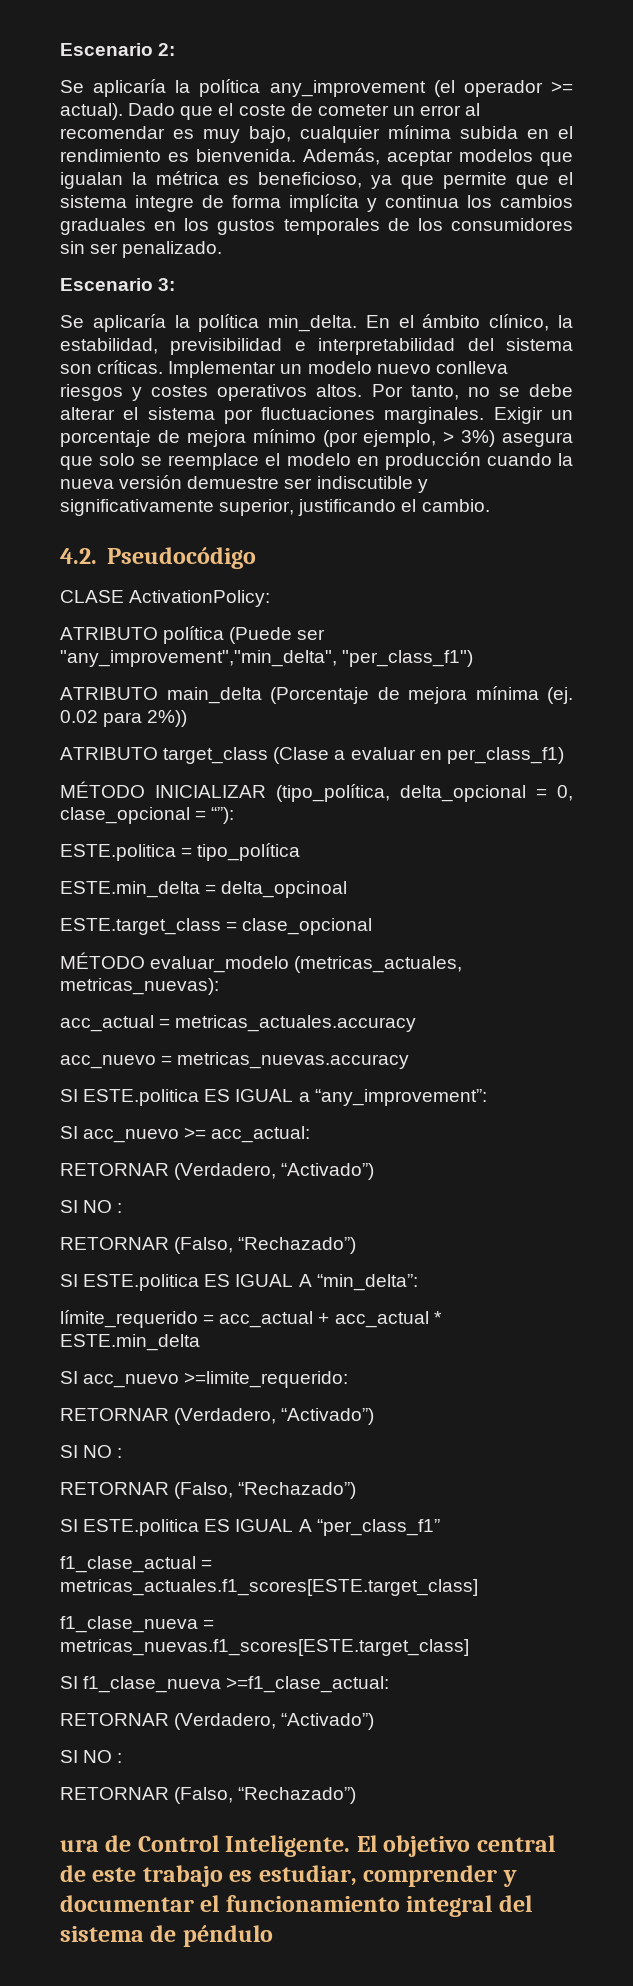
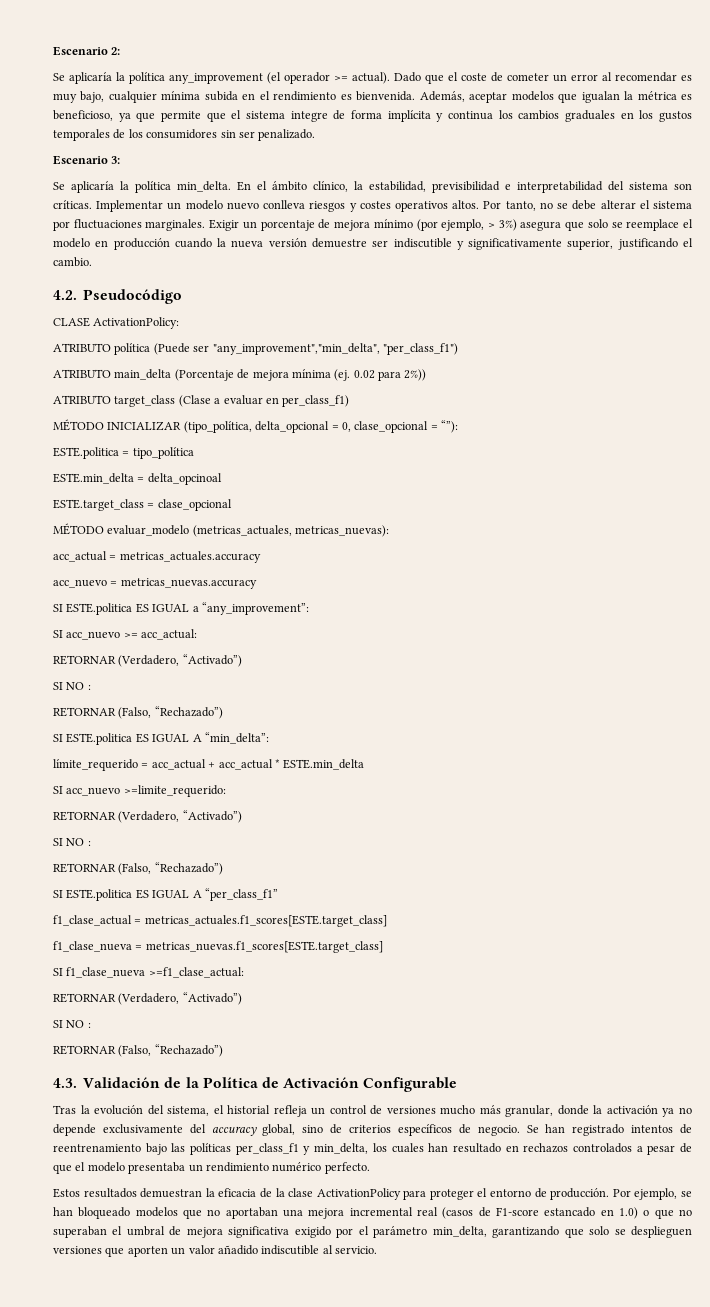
- ura de Control Inteligente. El objetivo central de este trabajo es estudiar, comprender y documentar el funcionamiento integral del sistema de péndulo
+ 4.3. Validación de la Política de Activación Configurable
+ Tras la evolución del sistema, el historial refleja un control de versiones mucho más granular, donde la activación ya no depende exclusivamente del accuracy global, sino de criterios específicos de negocio. Se han registrado intentos de reentrenamiento bajo las políticas per_class_f1 y min_delta, los cuales han resultado en rechazos controlados a pesar de que el modelo presentaba un rendimiento numérico perfecto.
+ Estos resultados demuestran la eficacia de la clase ActivationPolicy para proteger el entorno de producción. Por ejemplo, se han bloqueado modelos que no aportaban una mejora incremental real (casos de F1-score estancado en 1.0) o que no superaban el umbral de mejora significativa exigido por el parámetro min_delta, garantizando que solo se desplieguen versiones que aporten un valor añadido indiscutible al servicio.

